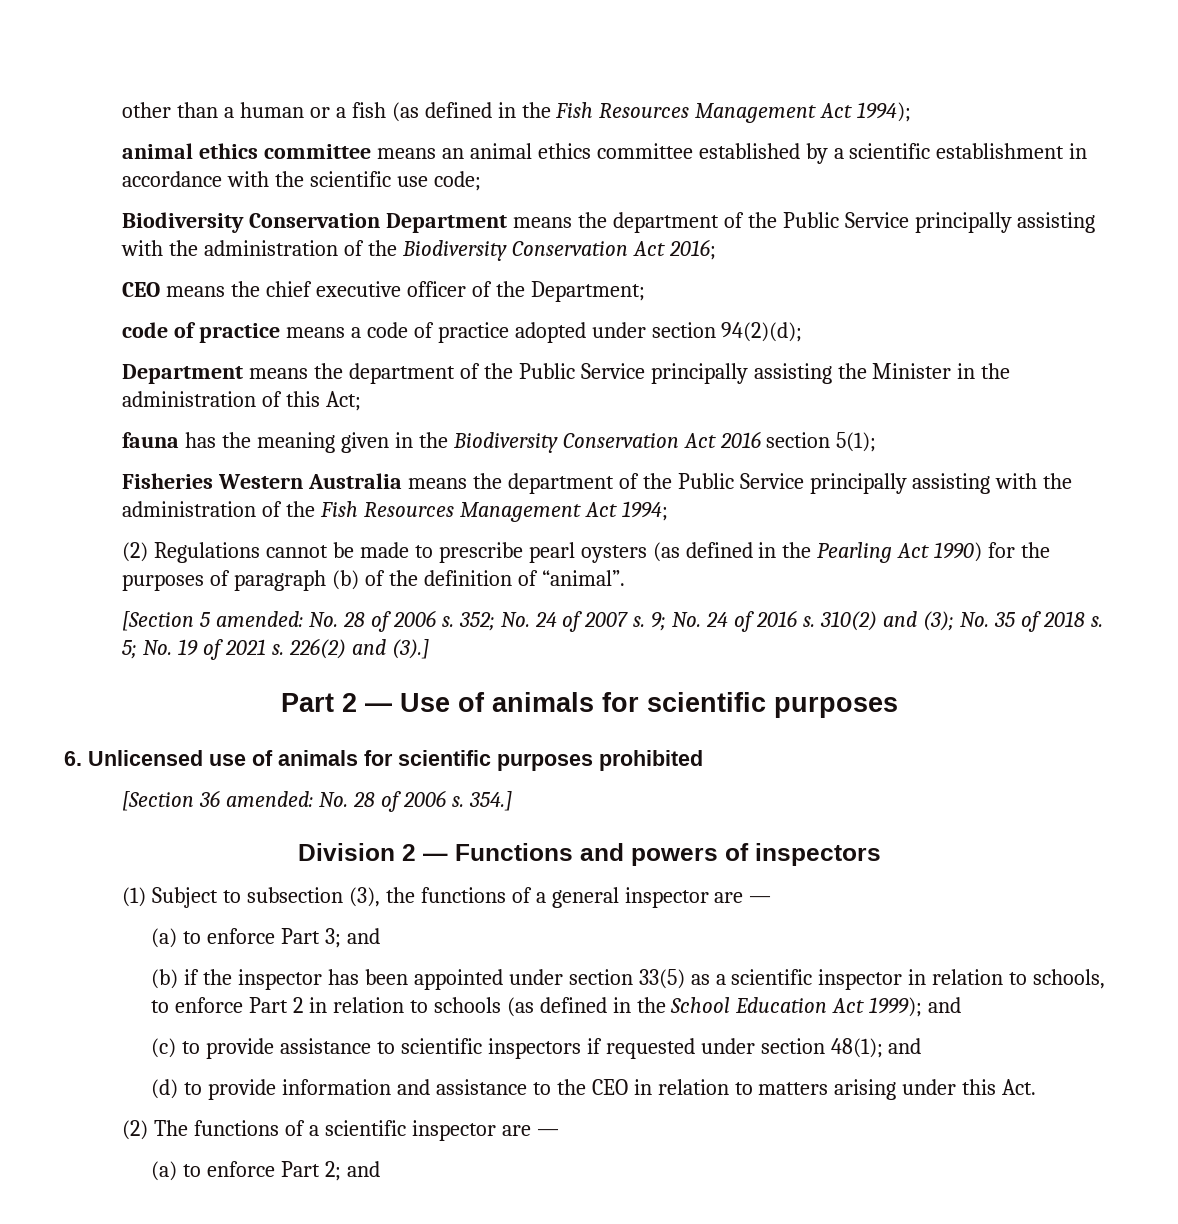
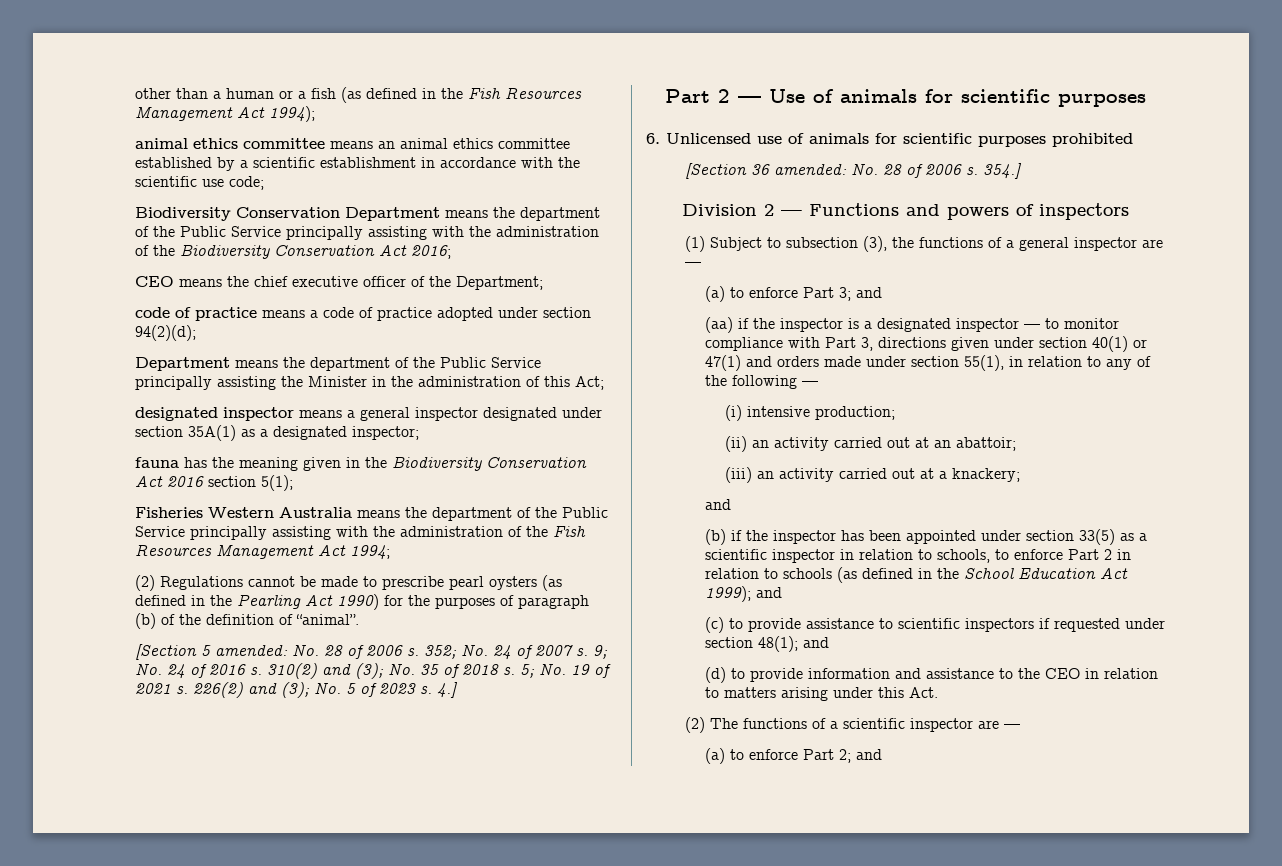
+ designated inspector means a general inspector designated under section 35A(1) as a designated inspector;
- 226(2) and (3).]
+ 226(2) and (3); No. 5 of 2023 s. 4.]
+ (aa) if the inspector is a designated inspector — to monitor compliance with Part 3, directions given under section 40(1) or 47(1) and orders made under section 55(1), in relation to any of the following —
+ (i) intensive production;
+ (ii) an activity carried out at an abattoir;
+ (iii) an activity carried out at a knackery;
+ and

